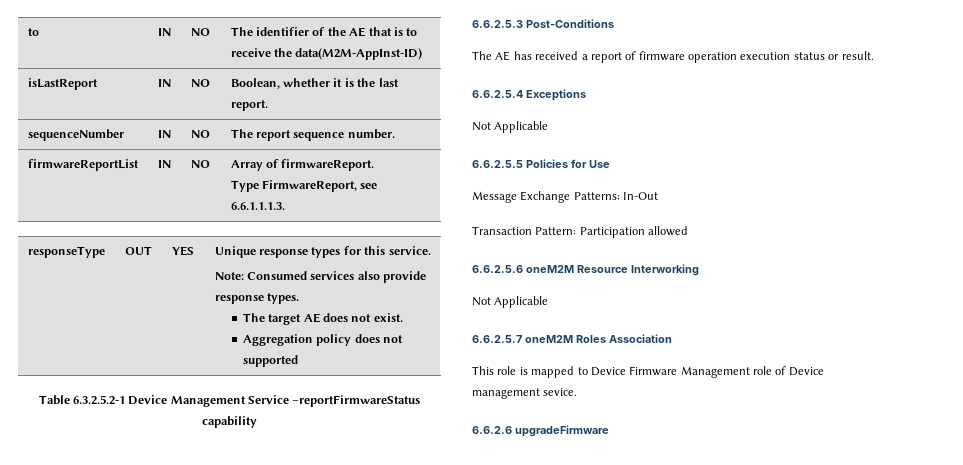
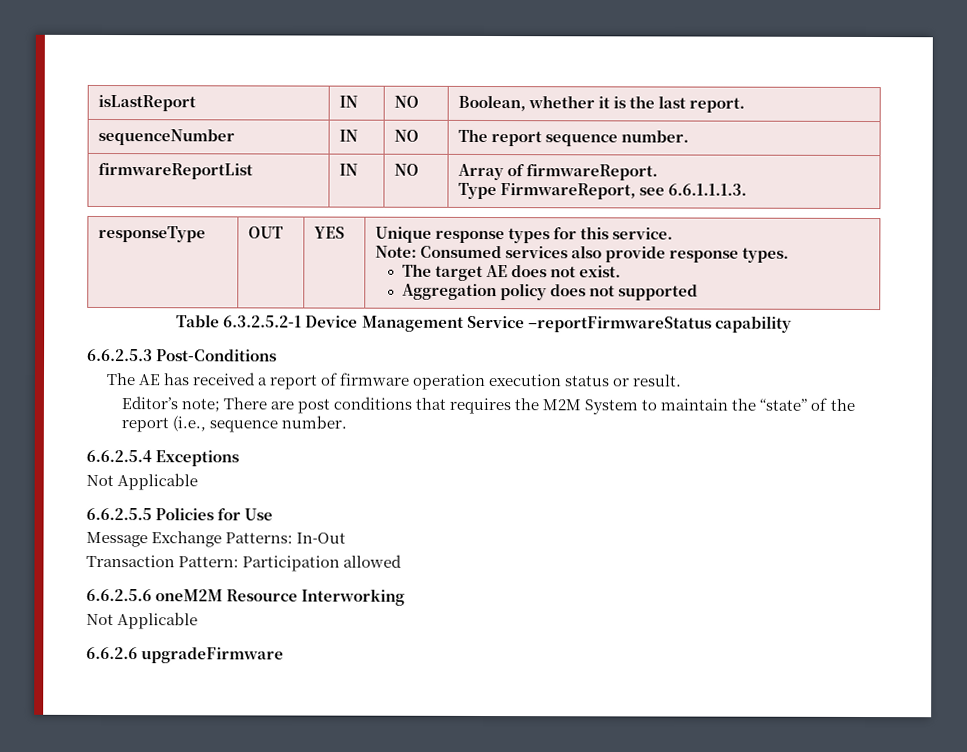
- to | IN | NO | The identifier of the AE that is to receive the data(M2M-AppInst-ID)
+ Editor’s note; There are post conditions that requires the M2M System to maintain the “state” of the report (i.e., sequence number.
- 6.6.2.5.7 oneM2M Roles Association
- This role is mapped to Device Firmware Management role of Device management sevice.

